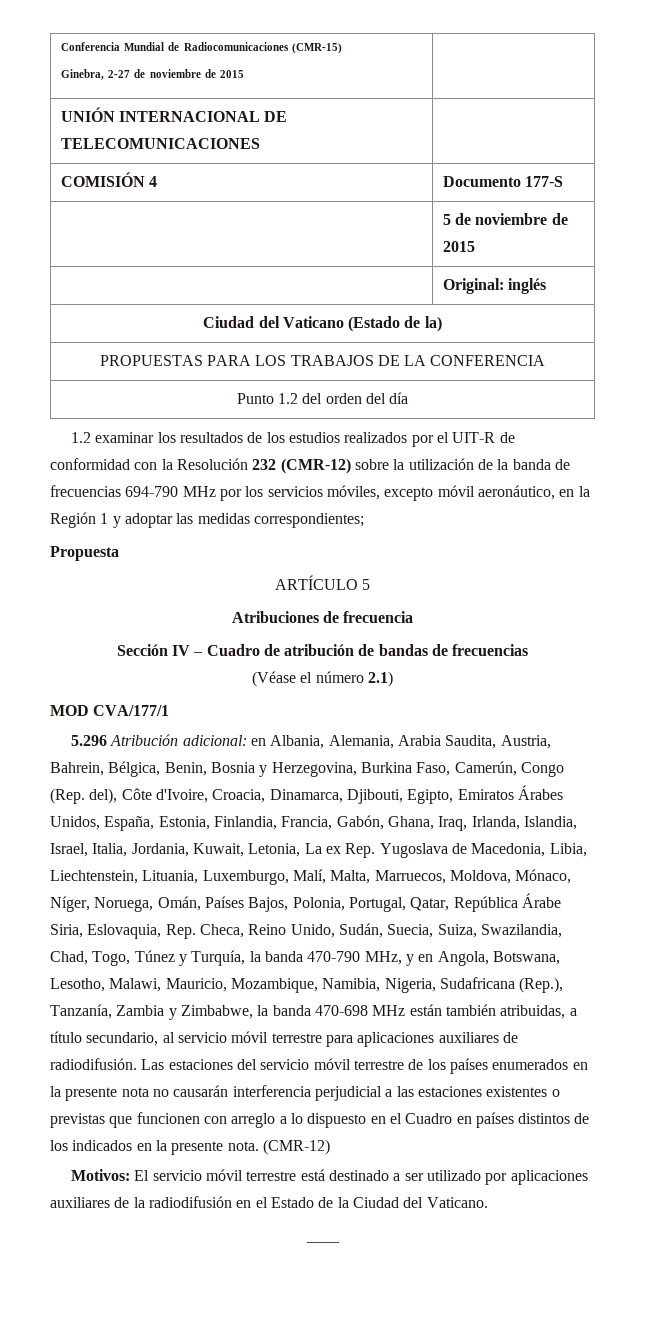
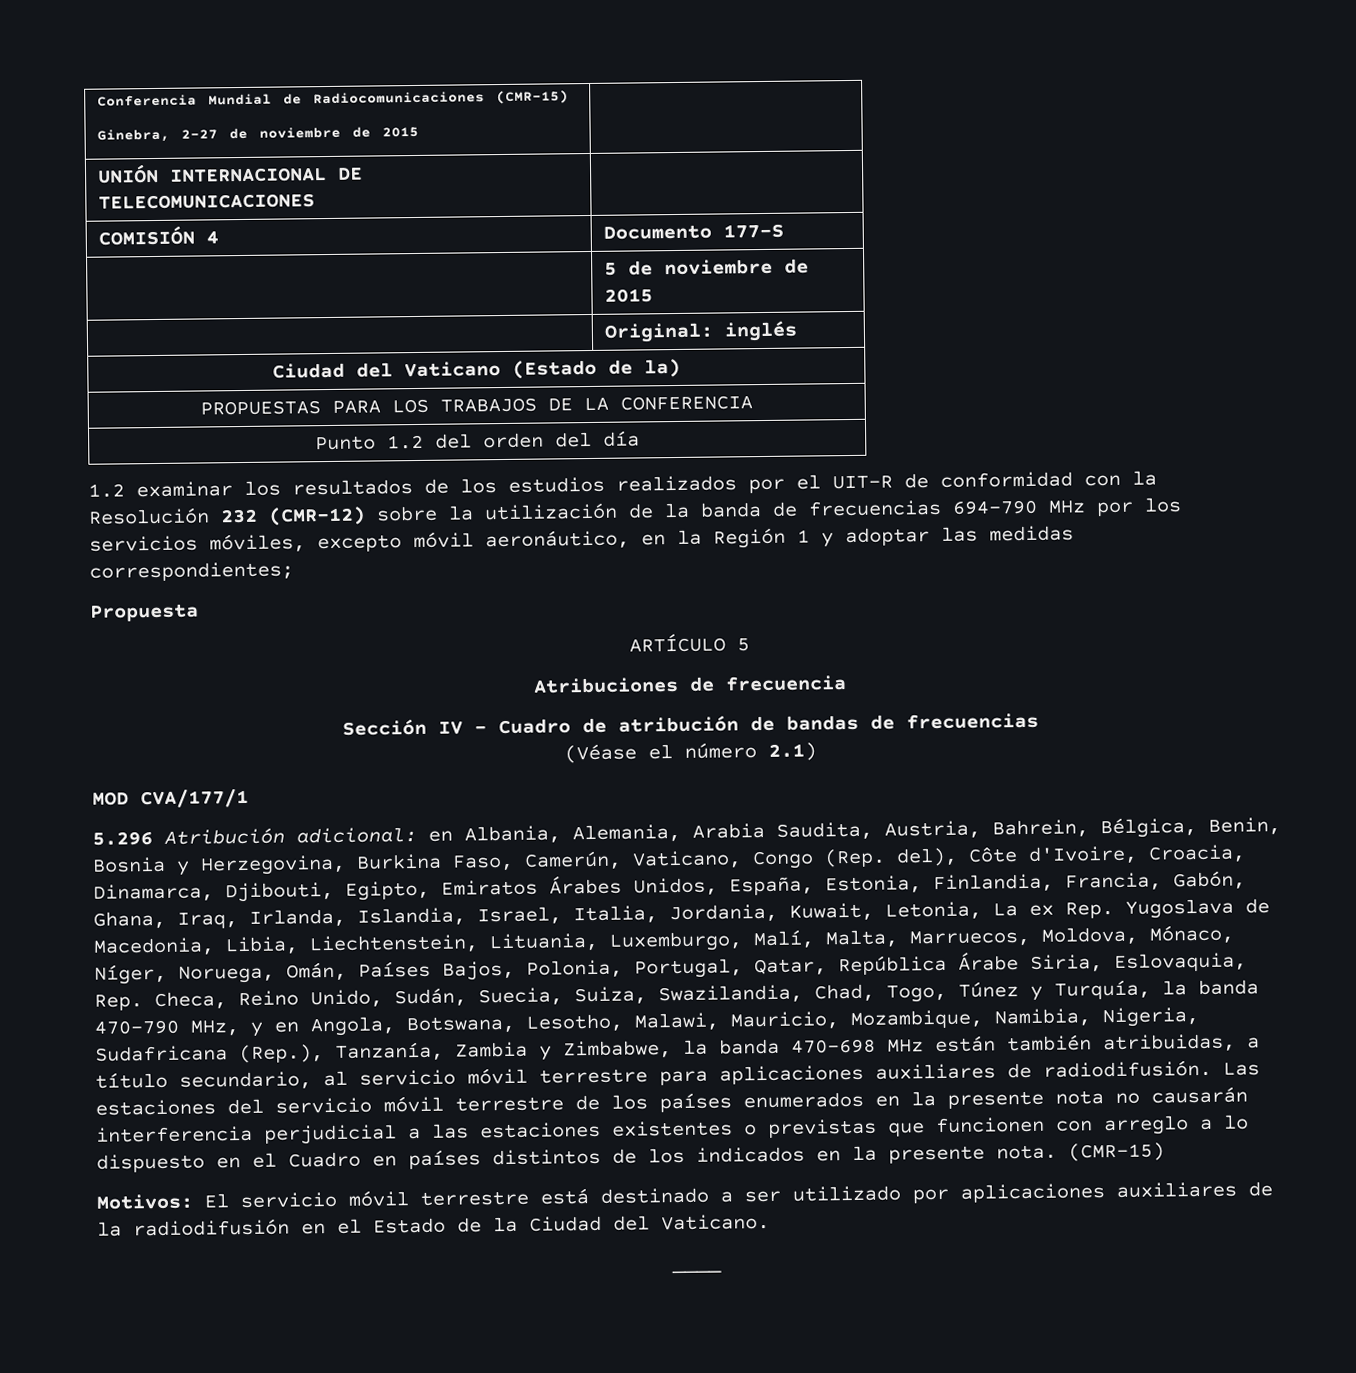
- en Albania, Alemania, Arabia Saudita, Austria, Bahrein, Bélgica, Benin, Bosnia y Herzegovina, Burkina Faso, Camerún, Congo (Rep. del), Côte d'Ivoire, Croacia, Dinamarca, Djibouti, Egipto, Emiratos Árabes Unidos, España, Estonia, Finlandia, Francia, Gabón, Ghana, Iraq, Irlanda, Islandia, Israel, Italia, Jordania, Kuwait, Letonia, La ex Rep. Yugoslava de Macedonia, Libia, Liechtenstein, Lituania, Luxemburgo, Malí, Malta, Marruecos, Moldova, Mónaco, Níger, Noruega, Omán, Países Bajos, Polonia, Portugal, Qatar, República Árabe Siria, Eslovaquia, Rep. Checa, Reino Unido, Sudán, Suecia, Suiza, Swazilandia, Chad, Togo, Túnez y Turquía, la banda 470-790 MHz, y en Angola, Botswana, Lesotho, Malawi, Mauricio, Mozambique, Namibia, Nigeria, Sudafricana (Rep.), Tanzanía, Zambia y Zimbabwe, la banda 470-698 MHz están también atribuidas, a título secundario, al servicio móvil terrestre para aplicaciones auxiliares de radiodifusión.
+ en Albania, Alemania, Arabia Saudita, Austria, Bahrein, Bélgica, Benin, Bosnia y Herzegovina, Burkina Faso, Camerún, Vaticano, Congo (Rep. del), Côte d'Ivoire, Croacia, Dinamarca, Djibouti, Egipto, Emiratos Árabes Unidos, España, Estonia, Finlandia, Francia, Gabón, Ghana, Iraq, Irlanda, Islandia, Israel, Italia, Jordania, Kuwait, Letonia, La ex Rep. Yugoslava de Macedonia, Libia, Liechtenstein, Lituania, Luxemburgo, Malí, Malta, Marruecos, Moldova, Mónaco, Níger, Noruega, Omán, Países Bajos, Polonia, Portugal, Qatar, República Árabe Siria, Eslovaquia, Rep. Checa, Reino Unido, Sudán, Suecia, Suiza, Swazilandia, Chad, Togo, Túnez y Turquía, la banda 470-790 MHz, y en Angola, Botswana, Lesotho, Malawi, Mauricio, Mozambique, Namibia, Nigeria, Sudafricana (Rep.), Tanzanía, Zambia y Zimbabwe, la banda 470-698 MHz están también atribuidas, a título secundario, al servicio móvil terrestre para aplicaciones auxiliares de radiodifusión.
- Las estaciones del servicio móvil terrestre de los países enumerados en la presente nota no causarán interferencia perjudicial a las estaciones existentes o previstas que funcionen con arreglo a lo dispuesto en el Cuadro en países distintos de los indicados en la presente nota. (CMR-12)
+ Las estaciones del servicio móvil terrestre de los países enumerados en la presente nota no causarán interferencia perjudicial a las estaciones existentes o previstas que funcionen con arreglo a lo dispuesto en el Cuadro en países distintos de los indicados en la presente nota. (CMR-15)

